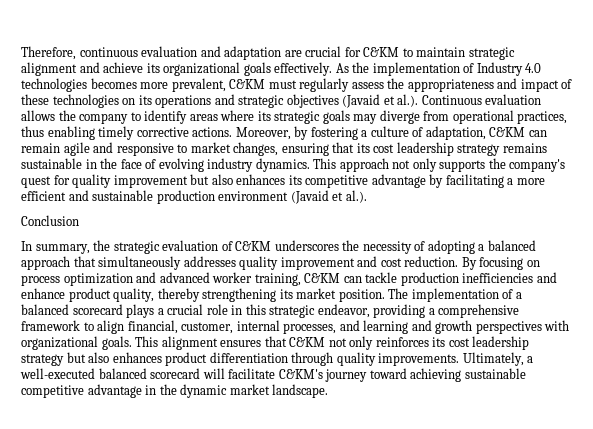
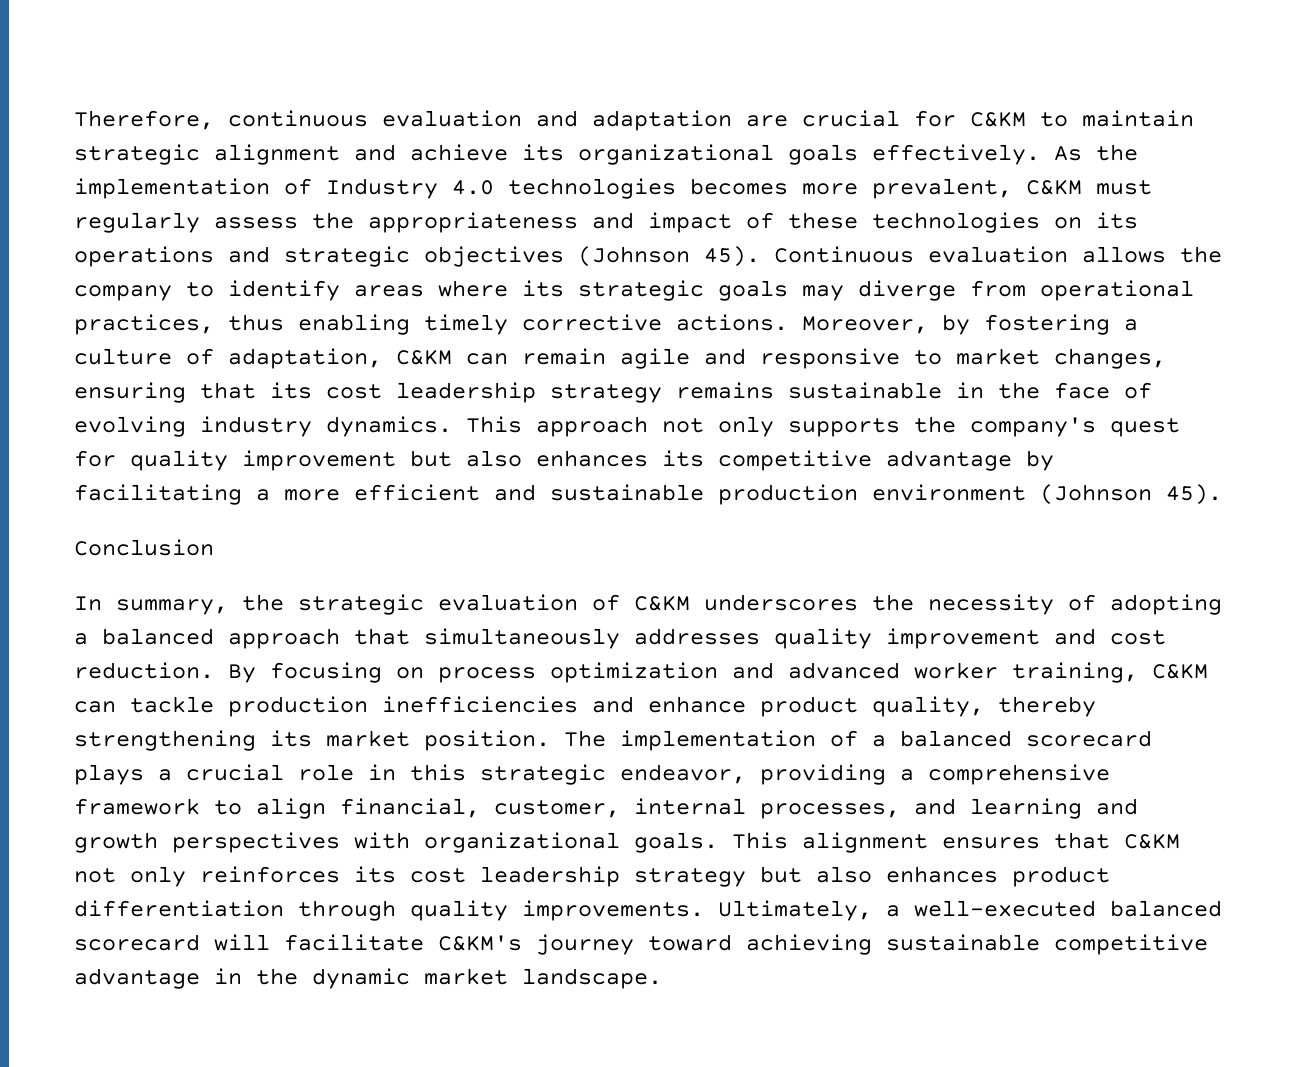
- As the implementation of Industry 4.0 technologies becomes more prevalent, C&KM must regularly assess the appropriateness and impact of these technologies on its operations and strategic objectives (Javaid et al.). Continuous evaluation allows the company to identify areas where its strategic goals may diverge from operational practices, thus enabling timely corrective actions.
+ As the implementation of Industry 4.0 technologies becomes more prevalent, C&KM must regularly assess the appropriateness and impact of these technologies on its operations and strategic objectives (Johnson 45). Continuous evaluation allows the company to identify areas where its strategic goals may diverge from operational practices, thus enabling timely corrective actions.
- This approach not only supports the company's quest for quality improvement but also enhances its competitive advantage by facilitating a more efficient and sustainable production environment (Javaid et al.).
+ This approach not only supports the company's quest for quality improvement but also enhances its competitive advantage by facilitating a more efficient and sustainable production environment (Johnson 45).

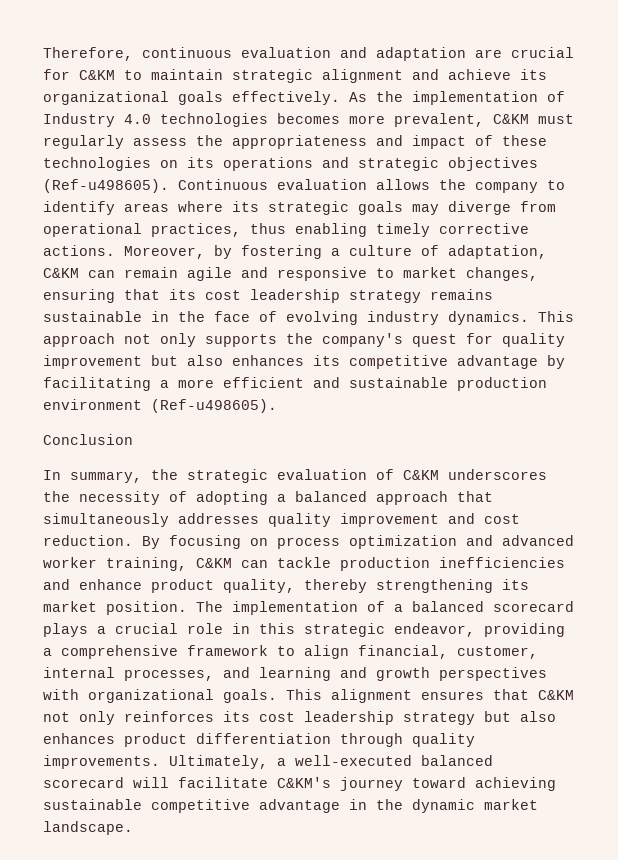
- As the implementation of Industry 4.0 technologies becomes more prevalent, C&KM must regularly assess the appropriateness and impact of these technologies on its operations and strategic objectives (Johnson 45).
+ As the implementation of Industry 4.0 technologies becomes more prevalent, C&KM must regularly assess the appropriateness and impact of these technologies on its operations and strategic objectives (Ref-u498605).
- This approach not only supports the company's quest for quality improvement but also enhances its competitive advantage by facilitating a more efficient and sustainable production environment (Johnson 45).
+ This approach not only supports the company's quest for quality improvement but also enhances its competitive advantage by facilitating a more efficient and sustainable production environment (Ref-u498605).

